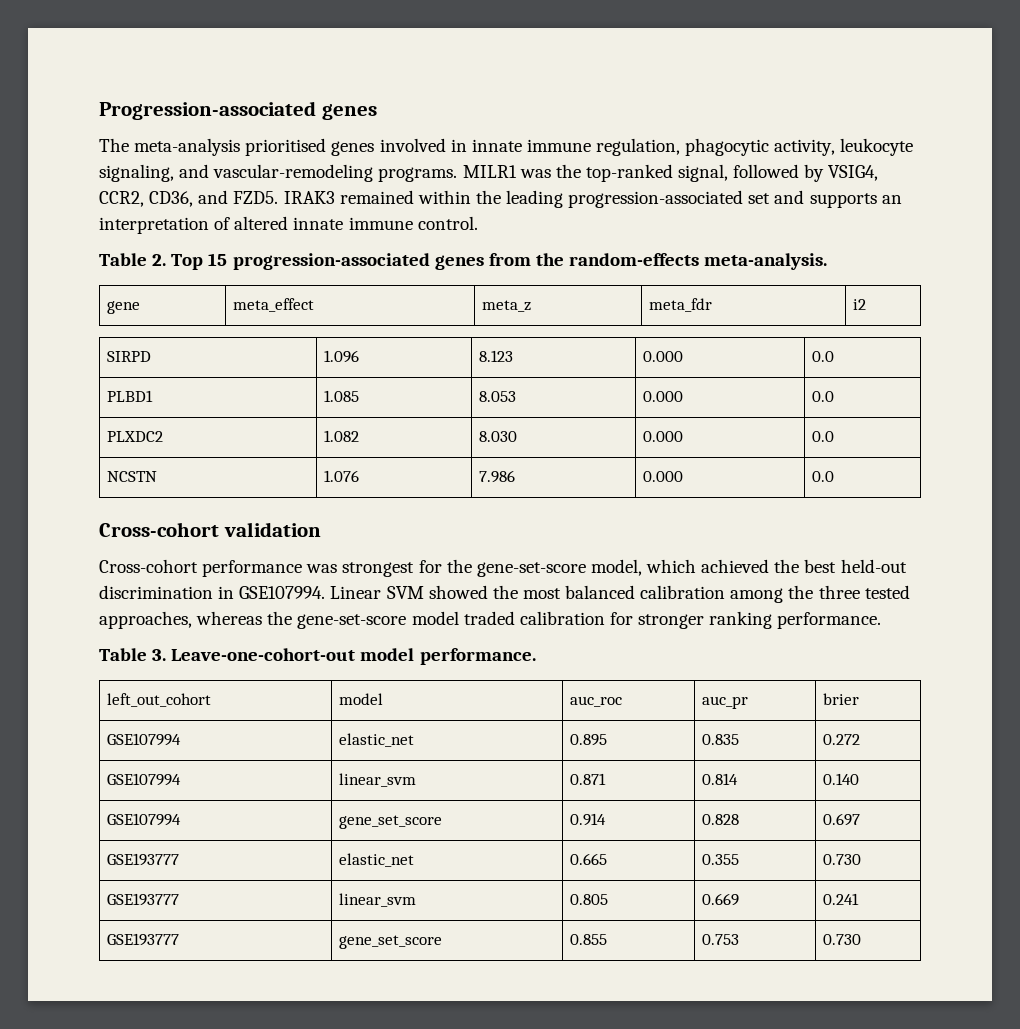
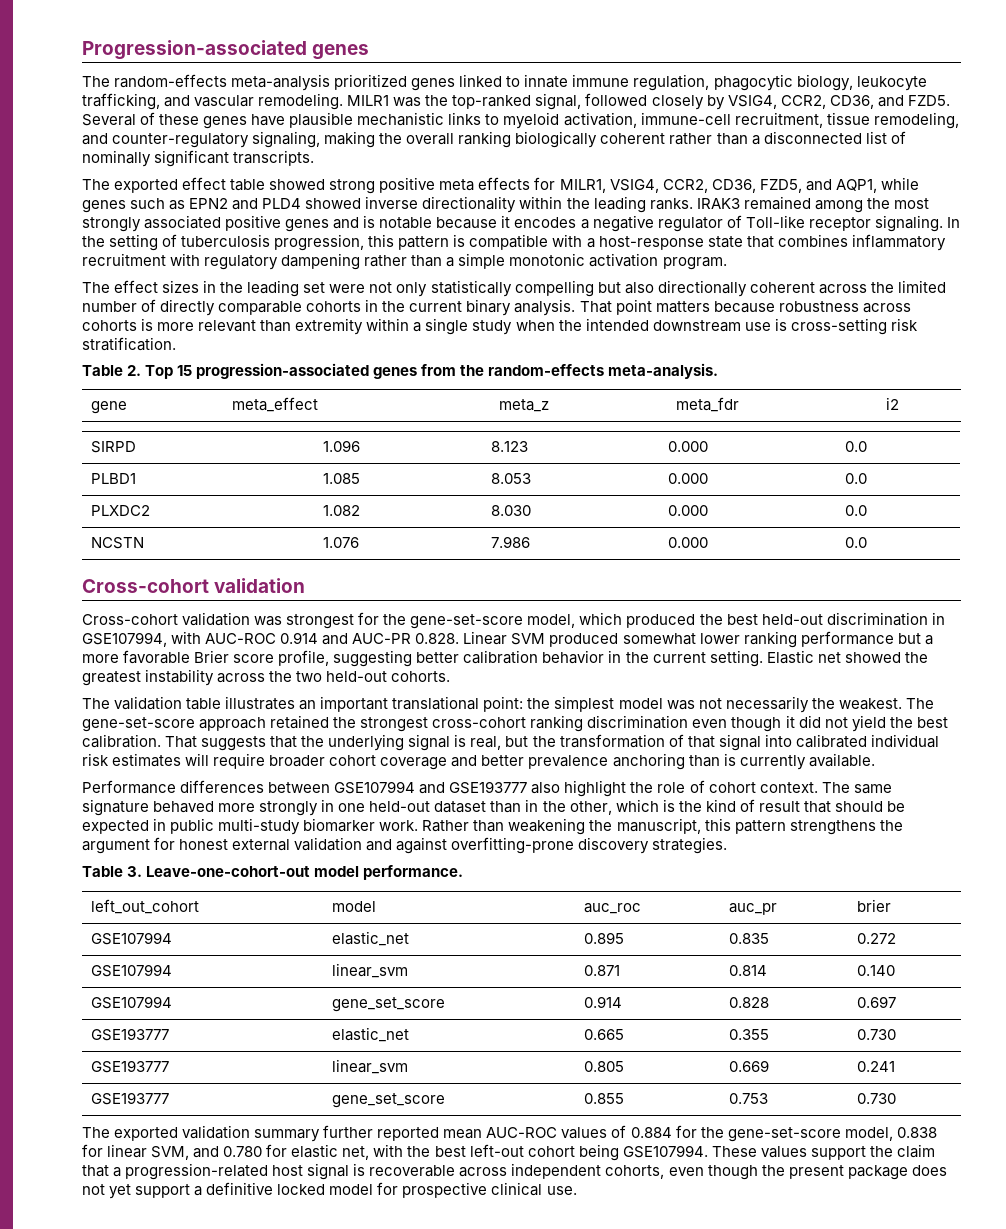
- The meta-analysis prioritised genes involved in innate immune regulation, phagocytic activity, leukocyte signaling, and vascular-remodeling programs.
+ The random-effects meta-analysis prioritized genes linked to innate immune regulation, phagocytic biology, leukocyte trafficking, and vascular remodeling.
- MILR1 was the top-ranked signal, followed by VSIG4, CCR2, CD36, and FZD5.
+ MILR1 was the top-ranked signal, followed closely by VSIG4, CCR2, CD36, and FZD5.
- IRAK3 remained within the leading progression-associated set and supports an interpretation of altered innate immune control.
+ Several of these genes have plausible mechanistic links to myeloid activation, immune-cell recruitment, tissue remodeling, and counter-regulatory signaling, making the overall ranking biologically coherent rather than a disconnected list of nominally significant transcripts.
+ The exported effect table showed strong positive meta effects for MILR1, VSIG4, CCR2, CD36, FZD5, and AQP1, while genes such as EPN2 and PLD4 showed inverse directionality within the leading ranks. IRAK3 remained among the most strongly associated positive genes and is notable because it encodes a negative regulator of Toll-like receptor signaling. In the setting of tuberculosis progression, this pattern is compatible with a host-response state that combines inflammatory recruitment with regulatory dampening rather than a simple monotonic activation program.
+ The effect sizes in the leading set were not only statistically compelling but also directionally coherent across the limited number of directly comparable cohorts in the current binary analysis. That point matters because robustness across cohorts is more relevant than extremity within a single study when the intended downstream use is cross-setting risk stratification.
- Cross-cohort performance was strongest for the gene-set-score model, which achieved the best held-out discrimination in GSE107994. Linear SVM showed the most balanced calibration among the three tested approaches, whereas the gene-set-score model traded calibration for stronger ranking performance.
+ Cross-cohort validation was strongest for the gene-set-score model, which produced the best held-out discrimination in GSE107994, with AUC-ROC 0.914 and AUC-PR 0.828. Linear SVM produced somewhat lower ranking performance but a more favorable Brier score profile, suggesting better calibration behavior in the current setting. Elastic net showed the greatest instability across the two held-out cohorts.
+ The validation table illustrates an important translational point: the simplest model was not necessarily the weakest. The gene-set-score approach retained the strongest cross-cohort ranking discrimination even though it did not yield the best calibration. That suggests that the underlying signal is real, but the transformation of that signal into calibrated individual risk estimates will require broader cohort coverage and better prevalence anchoring than is currently available.
+ Performance differences between GSE107994 and GSE193777 also highlight the role of cohort context. The same signature behaved more strongly in one held-out dataset than in the other, which is the kind of result that should be expected in public multi-study biomarker work. Rather than weakening the manuscript, this pattern strengthens the argument for honest external validation and against overfitting-prone discovery strategies.
+ The exported validation summary further reported mean AUC-ROC values of 0.884 for the gene-set-score model, 0.838 for linear SVM, and 0.780 for elastic net, with the best left-out cohort being GSE107994. These values support the claim that a progression-related host signal is recoverable across independent cohorts, even though the present package does not yet support a definitive locked model for prospective clinical use.

